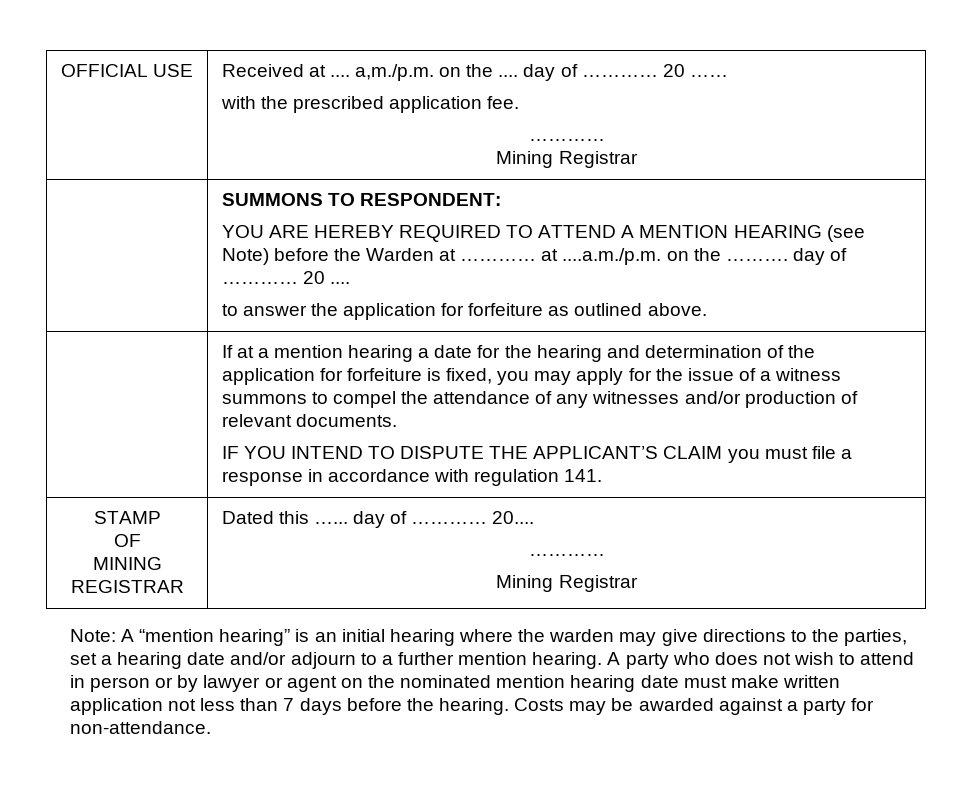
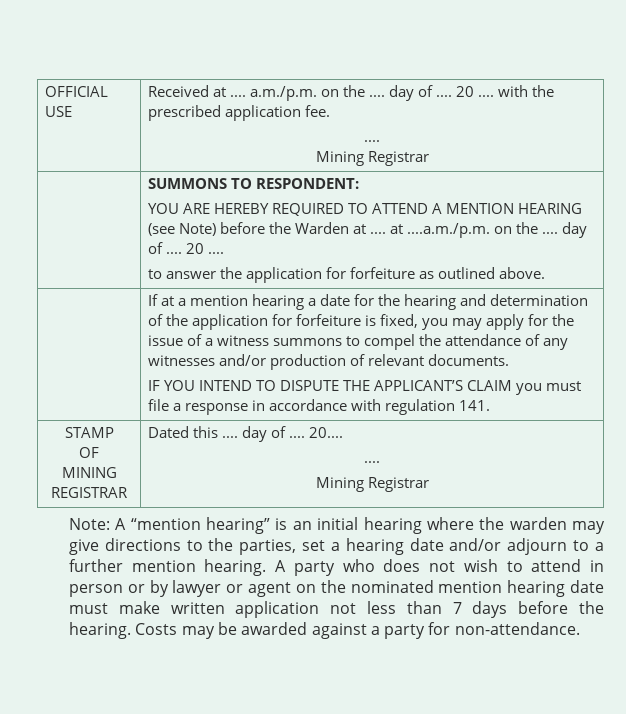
- OFFICIAL USE | Received at .... a,m./p.m. on the .... day of ………… 20 ……
- with the prescribed application fee.
- …………
+ OFFICIAL USE | Received at .... a.m./p.m. on the .... day of .... 20 .... with the prescribed application fee.
+ ....
  | SUMMONS TO RESPONDENT:
- YOU ARE HEREBY REQUIRED TO ATTEND A MENTION HEARING (see Note) before the Warden at ………… at ....a.m./p.m. on the ………. day of ………… 20 ....
+ YOU ARE HEREBY REQUIRED TO ATTEND A MENTION HEARING (see Note) before the Warden at .... at ....a.m./p.m. on the .... day of .... 20 ....
  STAMP
  OF
- MINING REGISTRAR | Dated this …... day of ………… 20....
- …………
+ MINING REGISTRAR | Dated this .... day of .... 20....
+ ....

